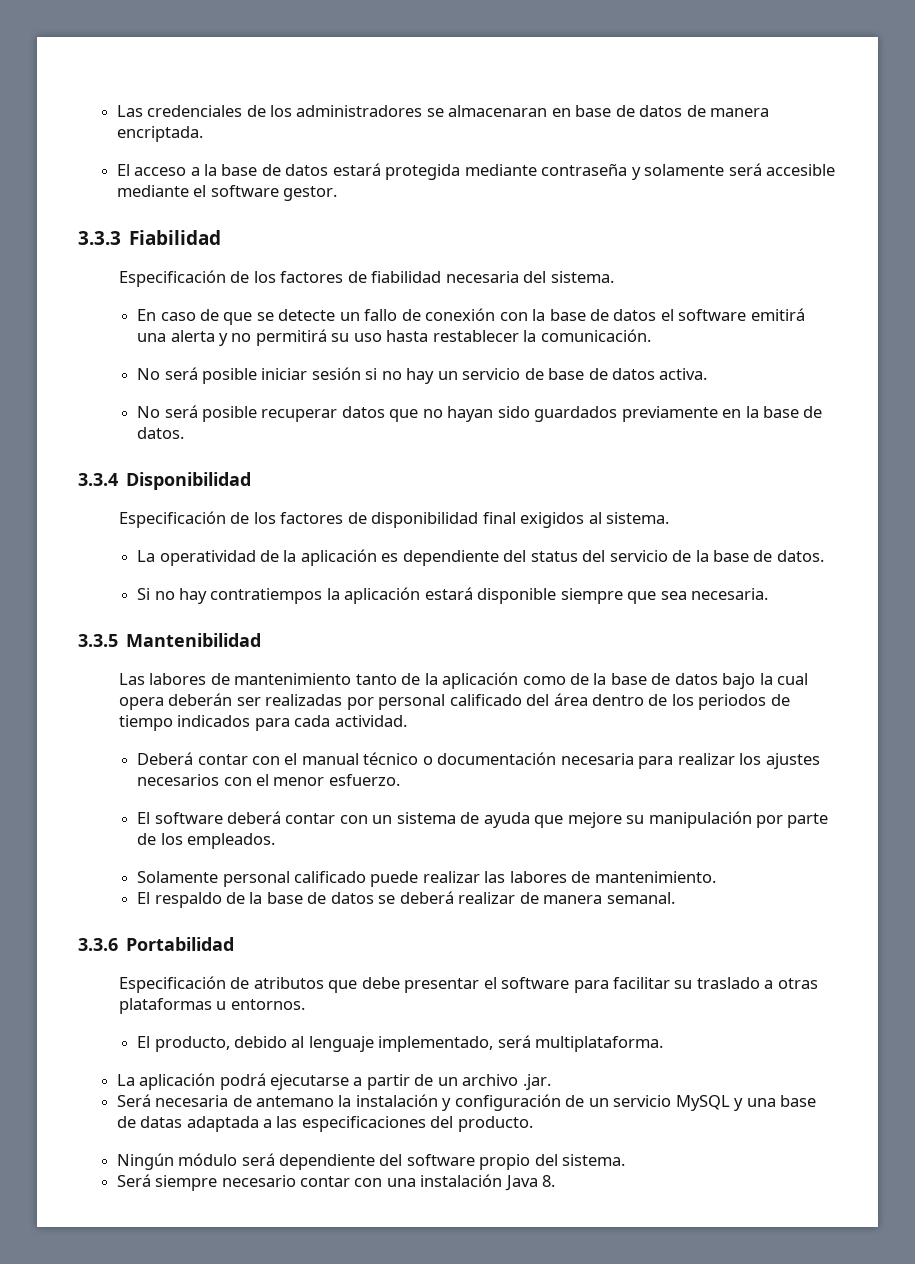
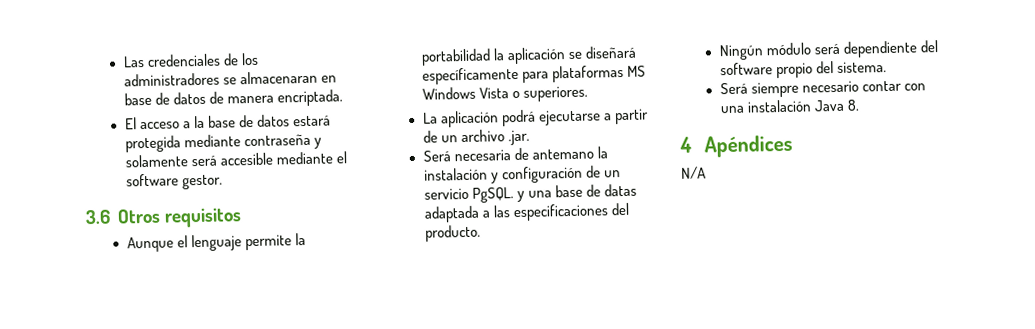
- 3.3.3 Fiabilidad
- Especificación de los factores de fiabilidad necesaria del sistema.
- En caso de que se detecte un fallo de conexión con la base de datos el software emitirá una alerta y no permitirá su uso hasta restablecer la comunicación.
- No será posible iniciar sesión si no hay un servicio de base de datos activa.
- No será posible recuperar datos que no hayan sido guardados previamente en la base de datos.
- 3.3.4 Disponibilidad
- Especificación de los factores de disponibilidad final exigidos al sistema.
- La operatividad de la aplicación es dependiente del status del servicio de la base de datos.
- Si no hay contratiempos la aplicación estará disponible siempre que sea necesaria.
- 3.3.5 Mantenibilidad
- Las labores de mantenimiento tanto de la aplicación como de la base de datos bajo la cual opera deberán ser realizadas por personal calificado del área dentro de los periodos de tiempo indicados para cada actividad.
- Deberá contar con el manual técnico o documentación necesaria para realizar los ajustes necesarios con el menor esfuerzo.
- El software deberá contar con un sistema de ayuda que mejore su manipulación por parte de los empleados.
- Solamente personal calificado puede realizar las labores de mantenimiento.
- El respaldo de la base de datos se deberá realizar de manera semanal.
- 3.3.6 Portabilidad
- Especificación de atributos que debe presentar el software para facilitar su traslado a otras plataformas u entornos.
- El producto, debido al lenguaje implementado, será multiplataforma.
+ 3.6 Otros requisitos
+ Aunque el lenguaje permite la portabilidad la aplicación se diseñará específicamente para plataformas MS Windows Vista o superiores.
- Será necesaria de antemano la instalación y configuración de un servicio MySQL y una base de datas adaptada a las especificaciones del producto.
+ Será necesaria de antemano la instalación y configuración de un servicio PgSQL. y una base de datas adaptada a las especificaciones del producto.
+ 4 Apéndices
+ N/A

